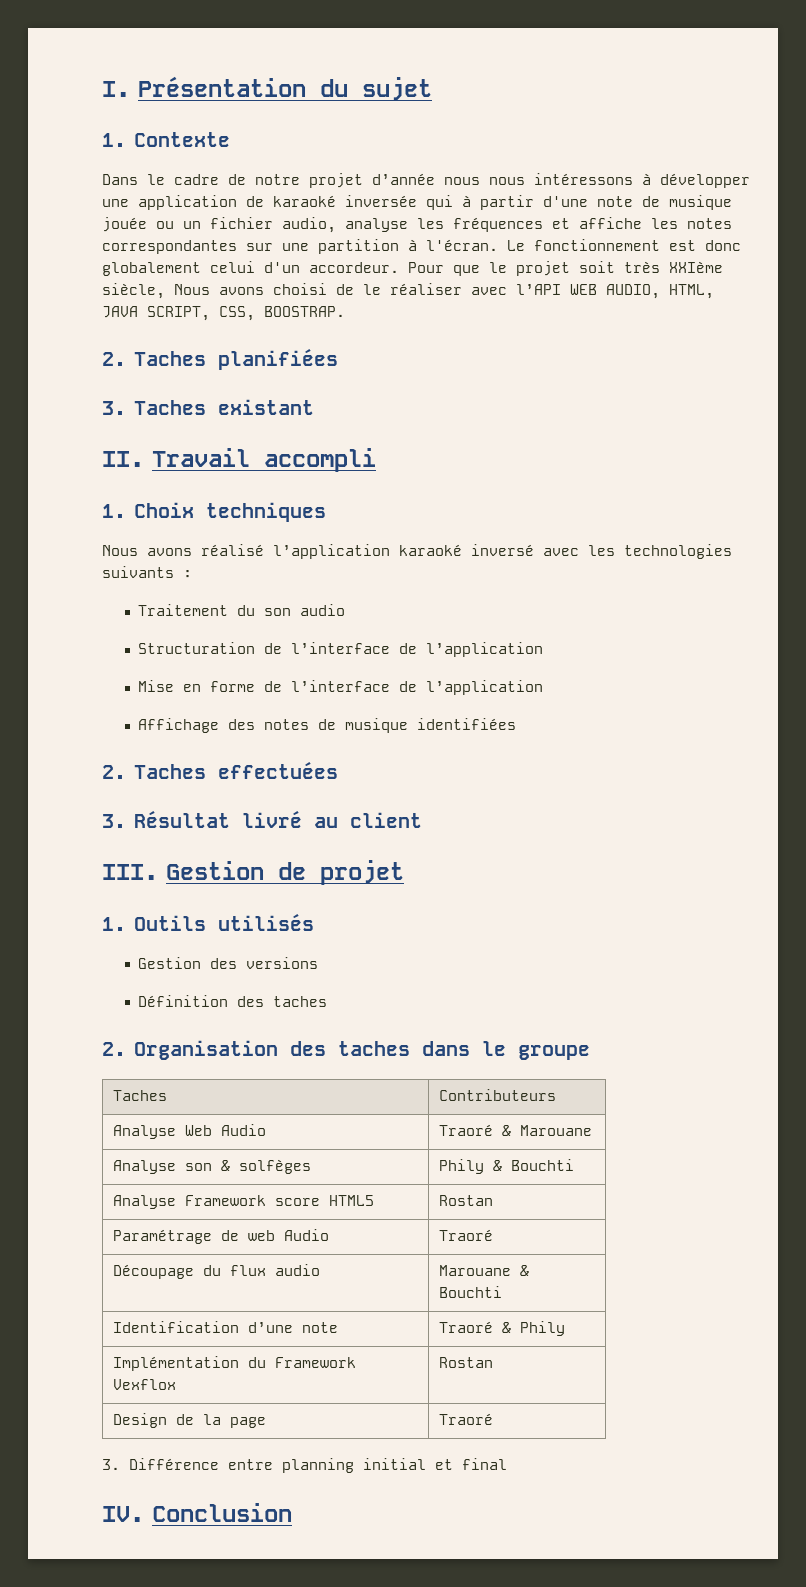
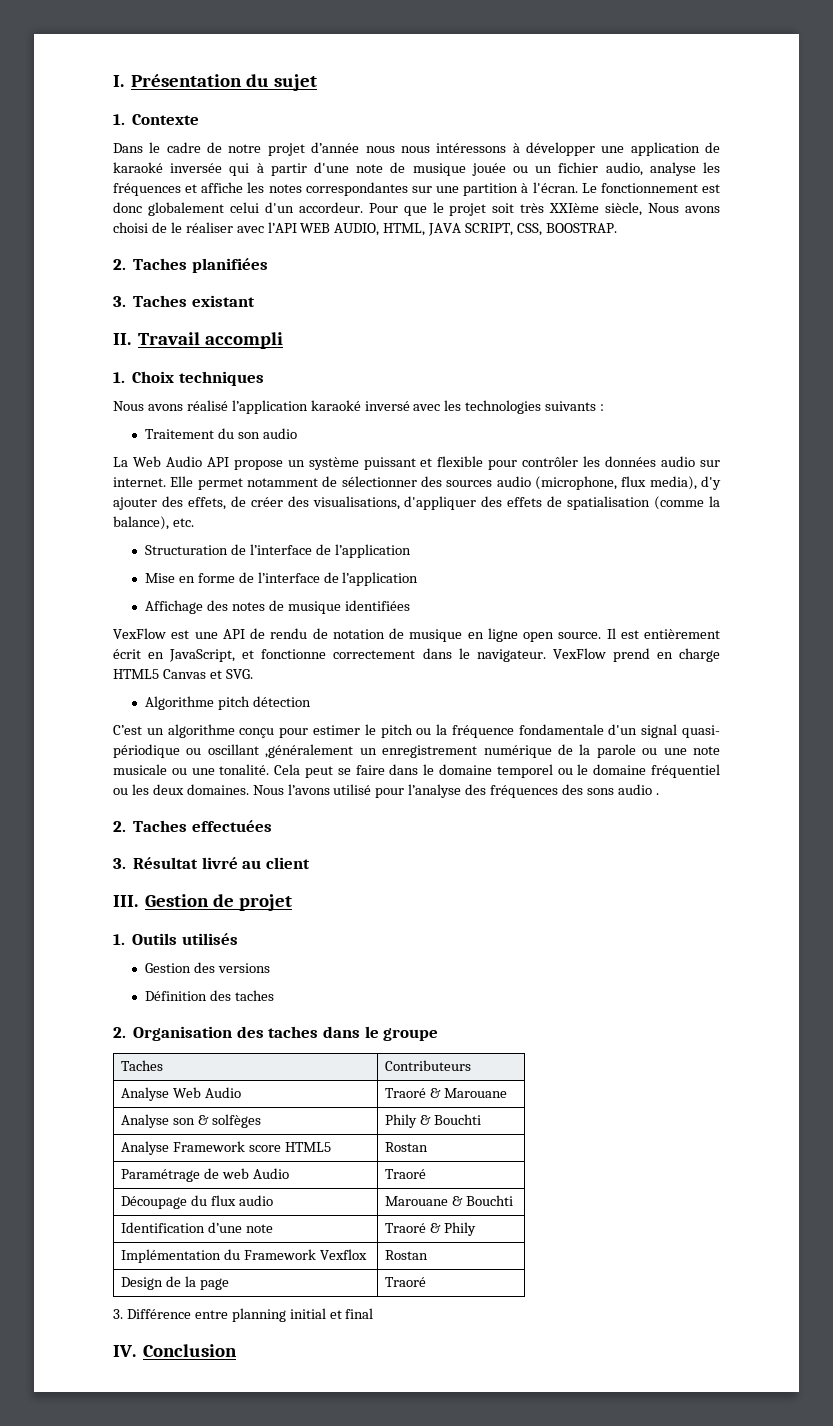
+ La Web Audio API propose un système puissant et flexible pour contrôler les données audio sur internet. Elle permet notamment de sélectionner des sources audio (microphone, flux media), d'y ajouter des effets, de créer des visualisations, d'appliquer des effets de spatialisation (comme la balance), etc.
+ VexFlow est une API de rendu de notation de musique en ligne open source. Il est entièrement écrit en JavaScript, et fonctionne correctement dans le navigateur. VexFlow prend en charge HTML5 Canvas et SVG.
+ Algorithme pitch détection
+ C’est un algorithme conçu pour estimer le pitch ou la fréquence fondamentale d'un signal quasi- périodique ou oscillant ,généralement un enregistrement numérique de la parole ou une note musicale ou une tonalité. Cela peut se faire dans le domaine temporel ou le domaine fréquentiel ou les deux domaines. Nous l’avons utilisé pour l’analyse des fréquences des sons audio .

